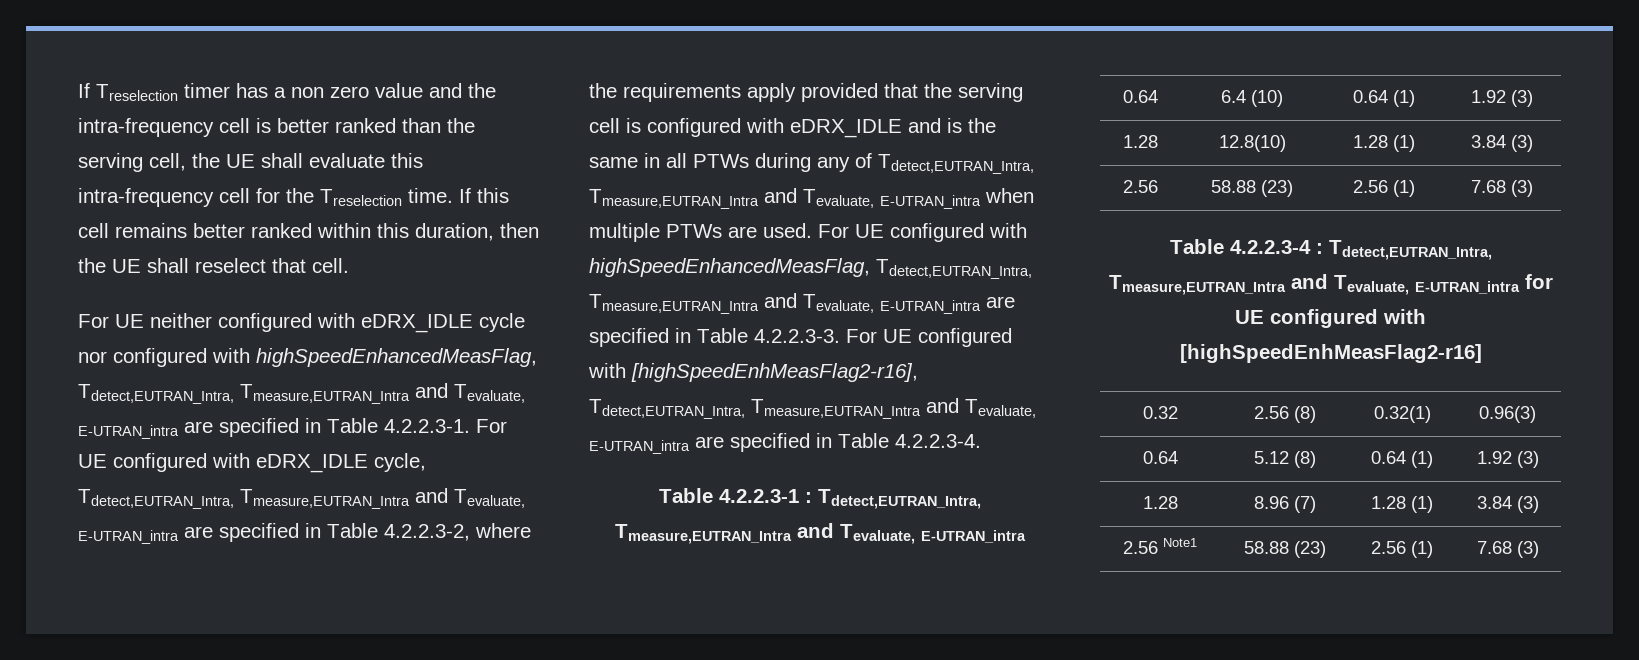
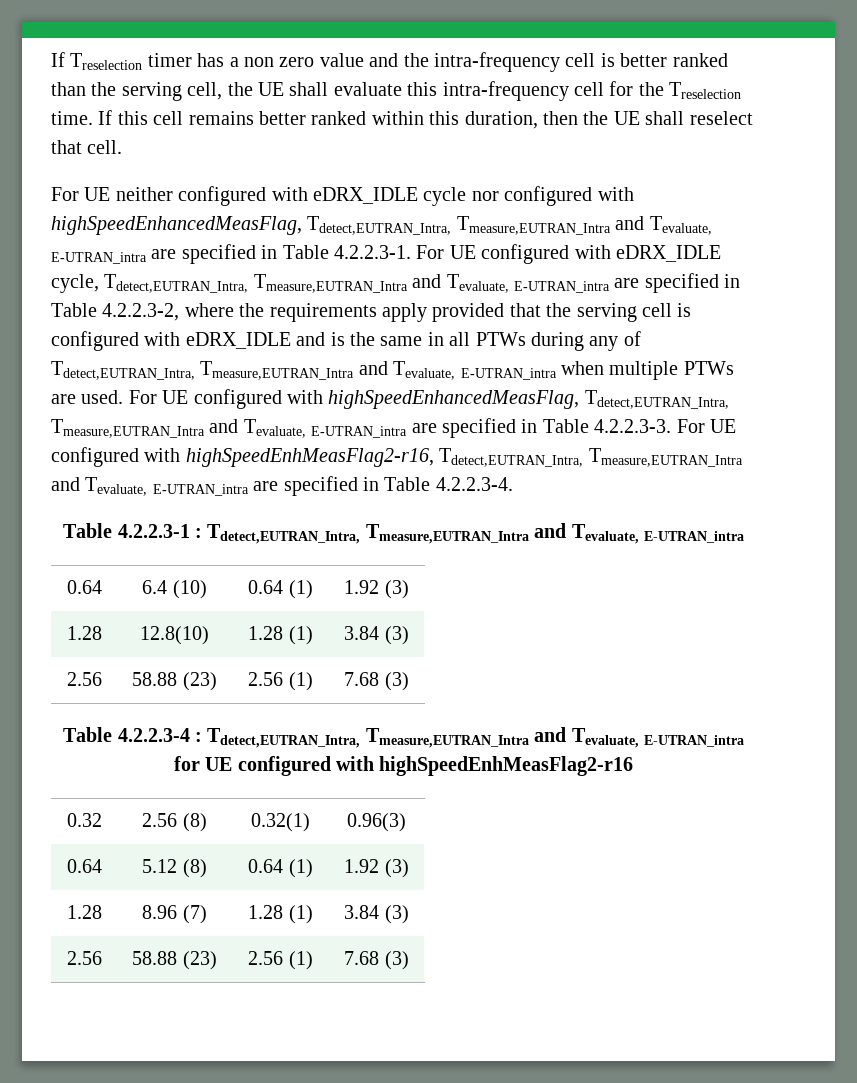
- For UE configured with highSpeedEnhancedMeasFlag, Tdetect,EUTRAN_Intra, Tmeasure,EUTRAN_Intra and Tevaluate, E-UTRAN_intra are specified in Table 4.2.2.3-3. For UE configured with [highSpeedEnhMeasFlag2-r16], Tdetect,EUTRAN_Intra, Tmeasure,EUTRAN_Intra and Tevaluate, E-UTRAN_intra are specified in Table 4.2.2.3-4.
+ For UE configured with highSpeedEnhancedMeasFlag, Tdetect,EUTRAN_Intra, Tmeasure,EUTRAN_Intra and Tevaluate, E-UTRAN_intra are specified in Table 4.2.2.3-3. For UE configured with highSpeedEnhMeasFlag2-r16, Tdetect,EUTRAN_Intra, Tmeasure,EUTRAN_Intra and Tevaluate, E-UTRAN_intra are specified in Table 4.2.2.3-4.
- Table 4.2.2.3-4 : Tdetect,EUTRAN_Intra, Tmeasure,EUTRAN_Intra and Tevaluate, E-UTRAN_intra for UE configured with [highSpeedEnhMeasFlag2-r16]
+ Table 4.2.2.3-4 : Tdetect,EUTRAN_Intra, Tmeasure,EUTRAN_Intra and Tevaluate, E-UTRAN_intra for UE configured with highSpeedEnhMeasFlag2-r16
  1.28 | 8.96 (7) | 1.28 (1) | 3.84 (3)
- 2.56 Note1 | 58.88 (23) | 2.56 (1) | 7.68 (3)
+ 2.56 | 58.88 (23) | 2.56 (1) | 7.68 (3)

